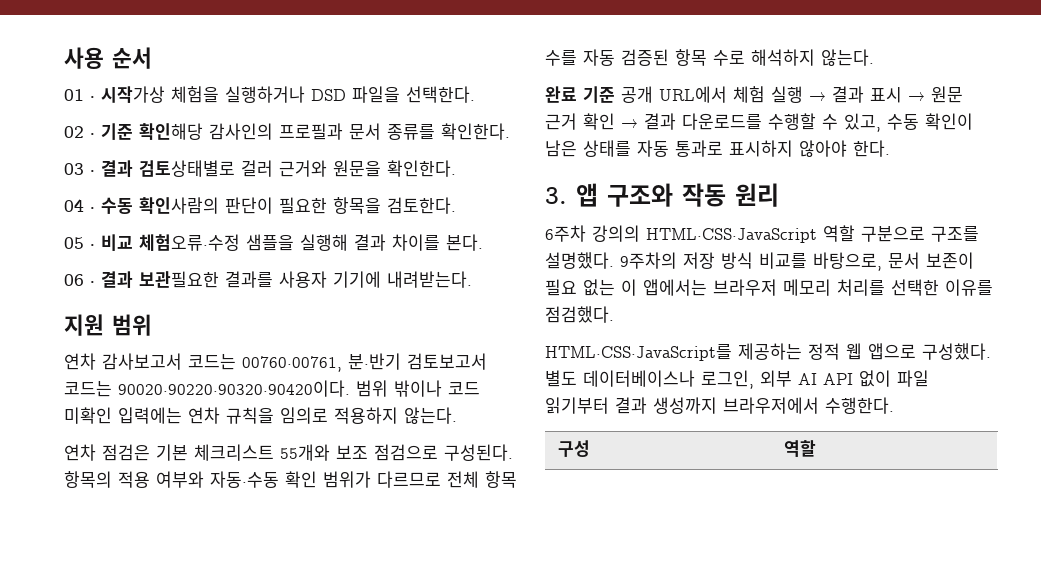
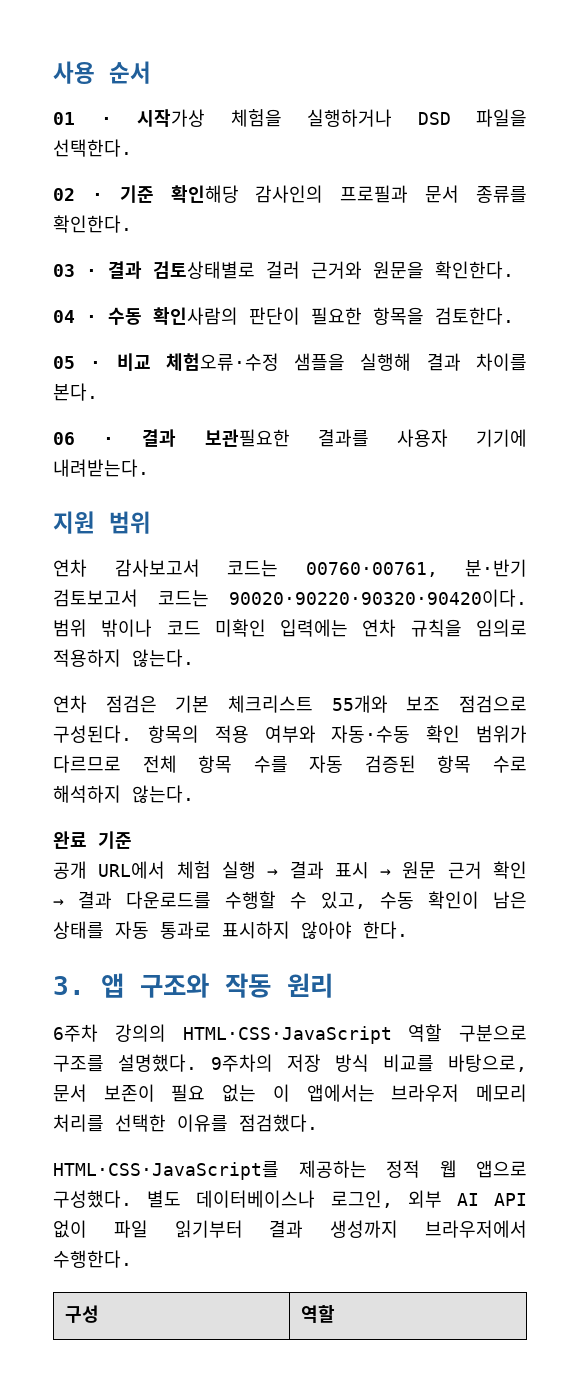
- 완료 기준 공개 URL에서 체험 실행 → 결과 표시 → 원문 근거 확인 → 결과 다운로드를 수행할 수 있고, 수동 확인이 남은 상태를 자동 통과로 표시하지 않아야 한다.
+ 완료 기준
+ 공개 URL에서 체험 실행 → 결과 표시 → 원문 근거 확인 → 결과 다운로드를 수행할 수 있고, 수동 확인이 남은 상태를 자동 통과로 표시하지 않아야 한다.

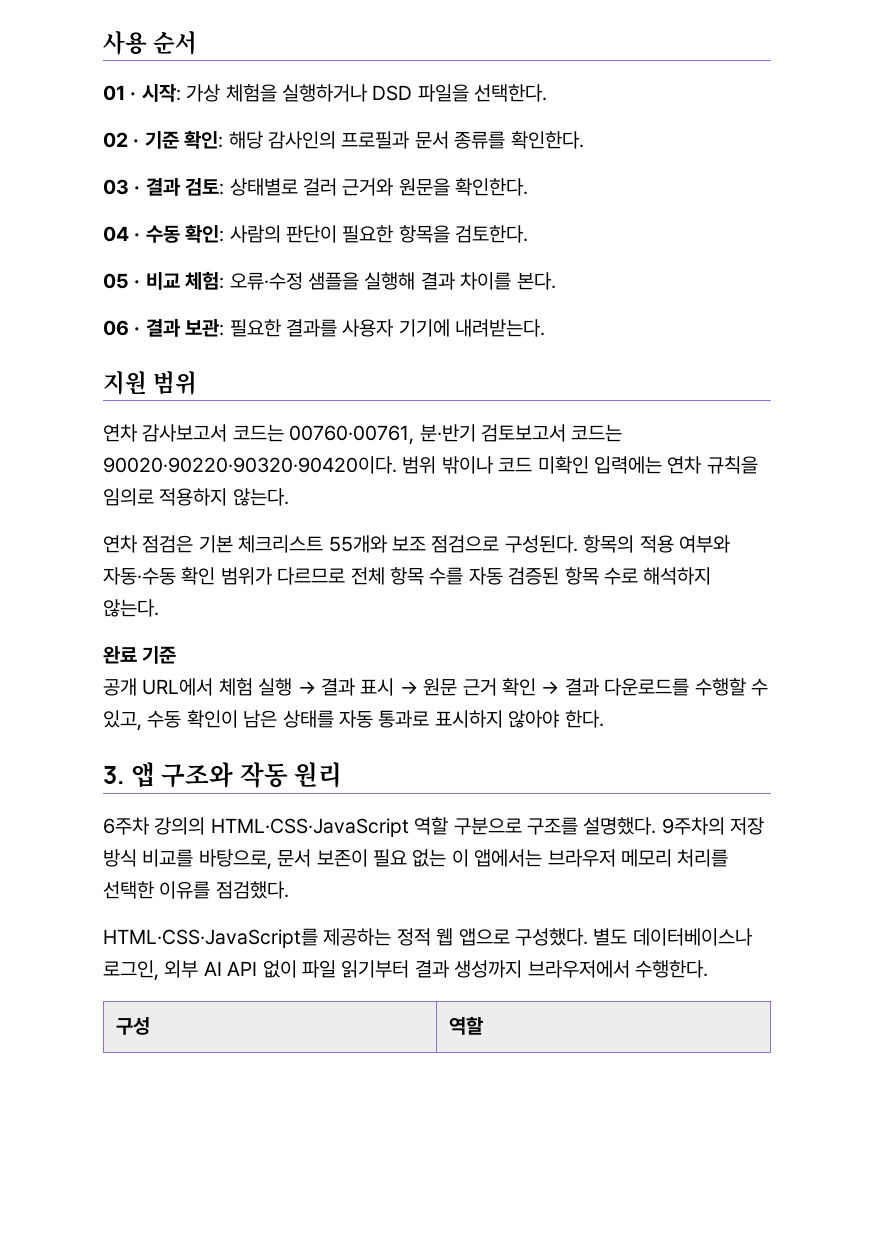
- 01 · 시작가상 체험을 실행하거나 DSD 파일을 선택한다.
+ 01 · 시작: 가상 체험을 실행하거나 DSD 파일을 선택한다.
- 02 · 기준 확인해당 감사인의 프로필과 문서 종류를 확인한다.
+ 02 · 기준 확인: 해당 감사인의 프로필과 문서 종류를 확인한다.
- 03 · 결과 검토상태별로 걸러 근거와 원문을 확인한다.
+ 03 · 결과 검토: 상태별로 걸러 근거와 원문을 확인한다.
- 04 · 수동 확인사람의 판단이 필요한 항목을 검토한다.
+ 04 · 수동 확인: 사람의 판단이 필요한 항목을 검토한다.
- 05 · 비교 체험오류·수정 샘플을 실행해 결과 차이를 본다.
+ 05 · 비교 체험: 오류·수정 샘플을 실행해 결과 차이를 본다.
- 06 · 결과 보관필요한 결과를 사용자 기기에 내려받는다.
+ 06 · 결과 보관: 필요한 결과를 사용자 기기에 내려받는다.

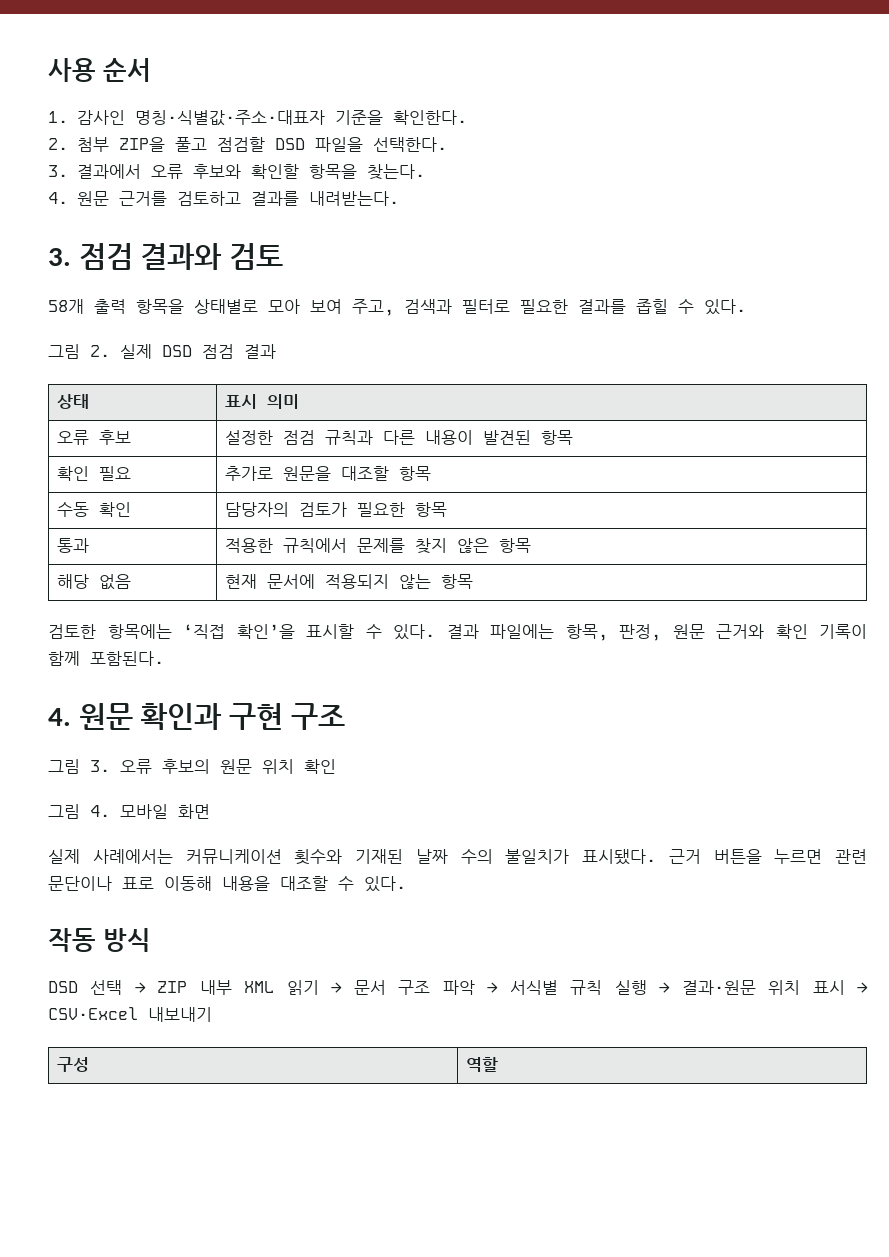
- 01 · 시작: 가상 체험을 실행하거나 DSD 파일을 선택한다.
- 02 · 기준 확인: 해당 감사인의 프로필과 문서 종류를 확인한다.
- 03 · 결과 검토: 상태별로 걸러 근거와 원문을 확인한다.
- 04 · 수동 확인: 사람의 판단이 필요한 항목을 검토한다.
- 05 · 비교 체험: 오류·수정 샘플을 실행해 결과 차이를 본다.
- 06 · 결과 보관: 필요한 결과를 사용자 기기에 내려받는다.
- 지원 범위
- 연차 감사보고서 코드는 00760·00761, 분·반기 검토보고서 코드는 90020·90220·90320·90420이다. 범위 밖이나 코드 미확인 입력에는 연차 규칙을 임의로 적용하지 않는다.
- 연차 점검은 기본 체크리스트 55개와 보조 점검으로 구성된다. 항목의 적용 여부와 자동·수동 확인 범위가 다르므로 전체 항목 수를 자동 검증된 항목 수로 해석하지 않는다.
- 완료 기준
- 공개 URL에서 체험 실행 → 결과 표시 → 원문 근거 확인 → 결과 다운로드를 수행할 수 있고, 수동 확인이 남은 상태를 자동 통과로 표시하지 않아야 한다.
- 3. 앱 구조와 작동 원리
- 6주차 강의의 HTML·CSS·JavaScript 역할 구분으로 구조를 설명했다. 9주차의 저장 방식 비교를 바탕으로, 문서 보존이 필요 없는 이 앱에서는 브라우저 메모리 처리를 선택한 이유를 점검했다.
- HTML·CSS·JavaScript를 제공하는 정적 웹 앱으로 구성했다. 별도 데이터베이스나 로그인, 외부 AI API 없이 파일 읽기부터 결과 생성까지 브라우저에서 수행한다.
+ 1. 감사인 명칭·식별값·주소·대표자 기준을 확인한다.
+ 2. 첨부 ZIP을 풀고 점검할 DSD 파일을 선택한다.
+ 3. 결과에서 오류 후보와 확인할 항목을 찾는다.
+ 4. 원문 근거를 검토하고 결과를 내려받는다.
+ 3. 점검 결과와 검토
+ 58개 출력 항목을 상태별로 모아 보여 주고, 검색과 필터로 필요한 결과를 좁힐 수 있다.
+ 그림 2. 실제 DSD 점검 결과
+ 상태 | 표시 의미
+ 오류 후보 | 설정한 점검 규칙과 다른 내용이 발견된 항목
+ 확인 필요 | 추가로 원문을 대조할 항목
+ 수동 확인 | 담당자의 검토가 필요한 항목
+ 통과 | 적용한 규칙에서 문제를 찾지 않은 항목
+ 해당 없음 | 현재 문서에 적용되지 않는 항목
+ 검토한 항목에는 ‘직접 확인’을 표시할 수 있다. 결과 파일에는 항목, 판정, 원문 근거와 확인 기록이 함께 포함된다.
+ 4. 원문 확인과 구현 구조
+ 그림 3. 오류 후보의 원문 위치 확인
+ 그림 4. 모바일 화면
+ 실제 사례에서는 커뮤니케이션 횟수와 기재된 날짜 수의 불일치가 표시됐다. 근거 버튼을 누르면 관련 문단이나 표로 이동해 내용을 대조할 수 있다.
+ 작동 방식
+ DSD 선택 → ZIP 내부 XML 읽기 → 문서 구조 파악 → 서식별 규칙 실행 → 결과·원문 위치 표시 → CSV·Excel 내보내기

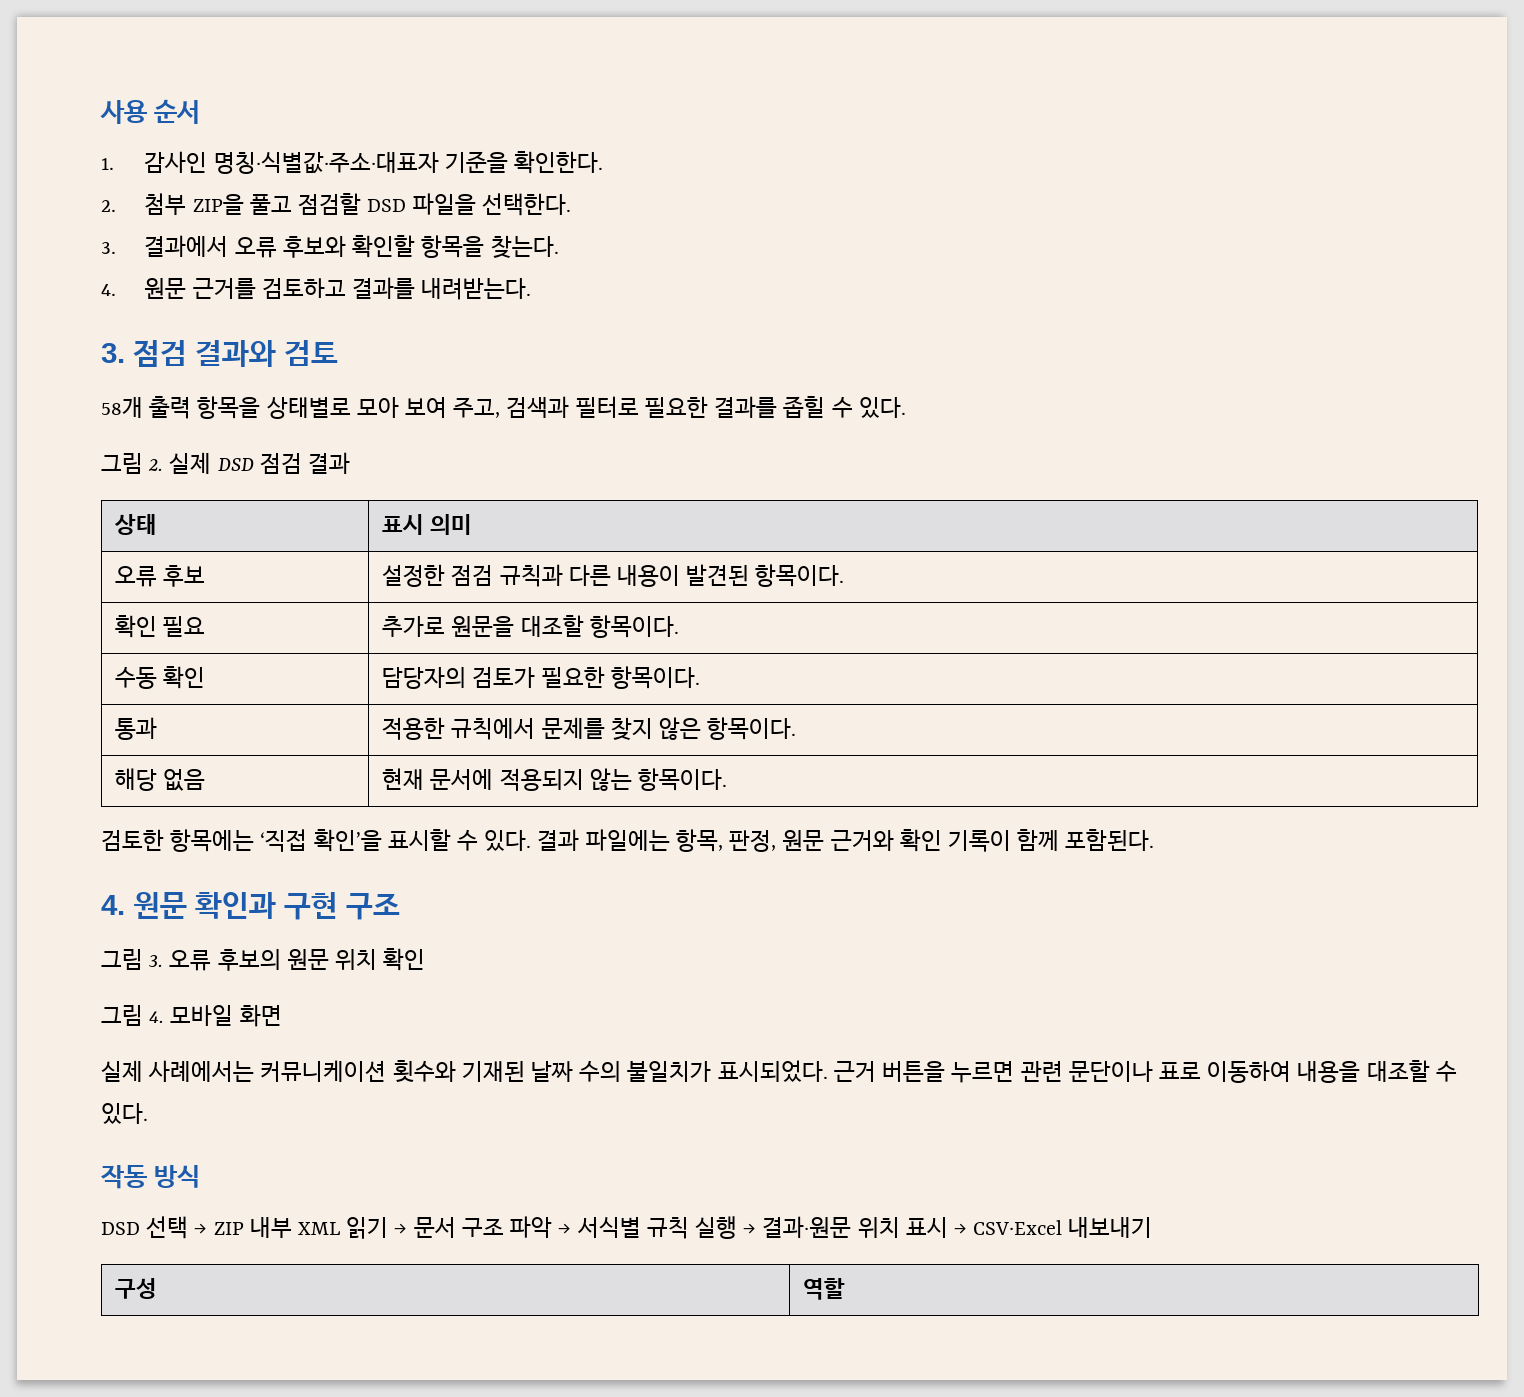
- 오류 후보 | 설정한 점검 규칙과 다른 내용이 발견된 항목
+ 오류 후보 | 설정한 점검 규칙과 다른 내용이 발견된 항목이다.
- 확인 필요 | 추가로 원문을 대조할 항목
+ 확인 필요 | 추가로 원문을 대조할 항목이다.
- 수동 확인 | 담당자의 검토가 필요한 항목
+ 수동 확인 | 담당자의 검토가 필요한 항목이다.
- 통과 | 적용한 규칙에서 문제를 찾지 않은 항목
+ 통과 | 적용한 규칙에서 문제를 찾지 않은 항목이다.
- 해당 없음 | 현재 문서에 적용되지 않는 항목
+ 해당 없음 | 현재 문서에 적용되지 않는 항목이다.
- 실제 사례에서는 커뮤니케이션 횟수와 기재된 날짜 수의 불일치가 표시됐다.
+ 실제 사례에서는 커뮤니케이션 횟수와 기재된 날짜 수의 불일치가 표시되었다.
- 근거 버튼을 누르면 관련 문단이나 표로 이동해 내용을 대조할 수 있다.
+ 근거 버튼을 누르면 관련 문단이나 표로 이동하여 내용을 대조할 수 있다.

